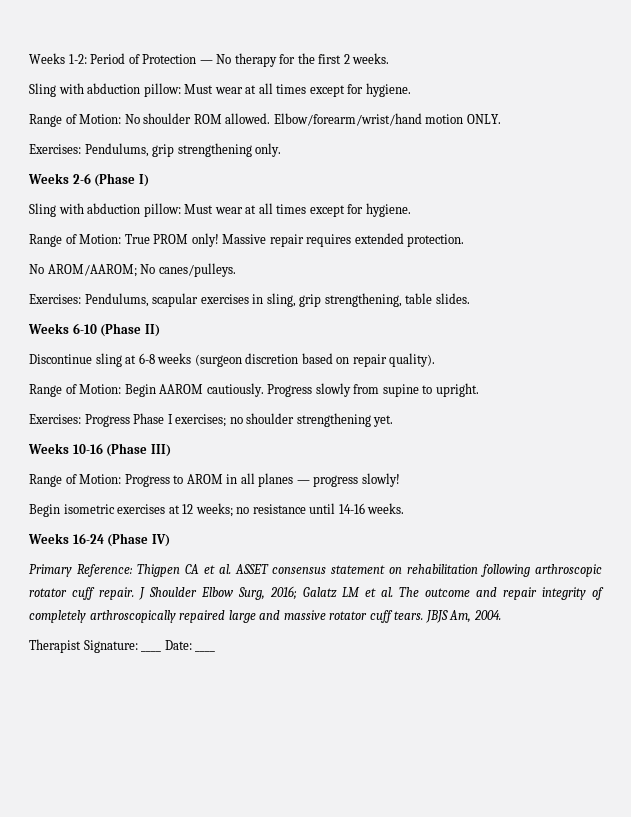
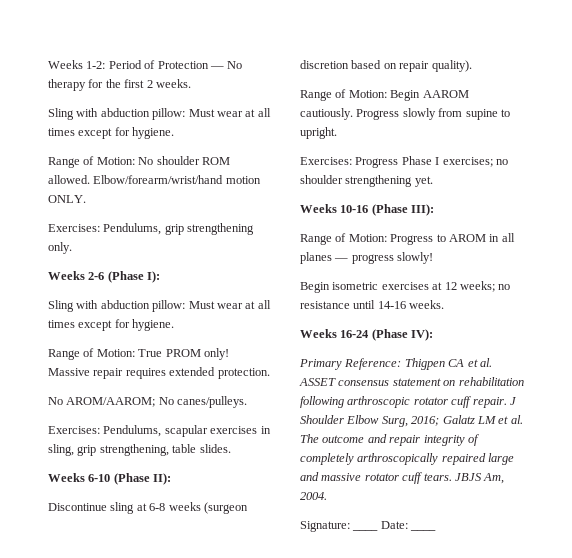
- Weeks 2-6 (Phase I)
+ Weeks 2-6 (Phase I):
- Weeks 6-10 (Phase II)
+ Weeks 6-10 (Phase II):
- Weeks 10-16 (Phase III)
+ Weeks 10-16 (Phase III):
- Weeks 16-24 (Phase IV)
+ Weeks 16-24 (Phase IV):
- Therapist Signature: ____ Date: ____
+ Signature: ____ Date: ____

